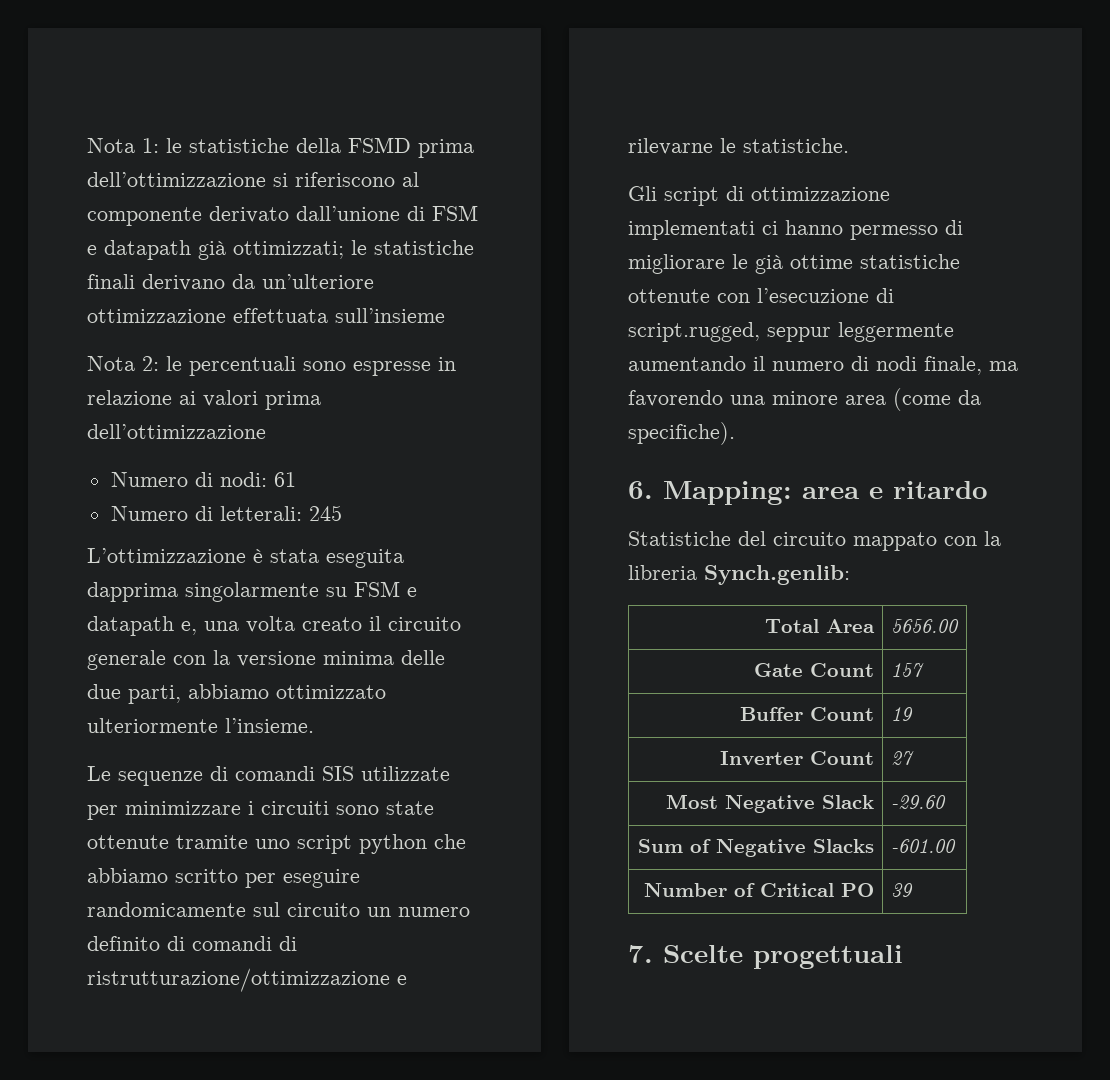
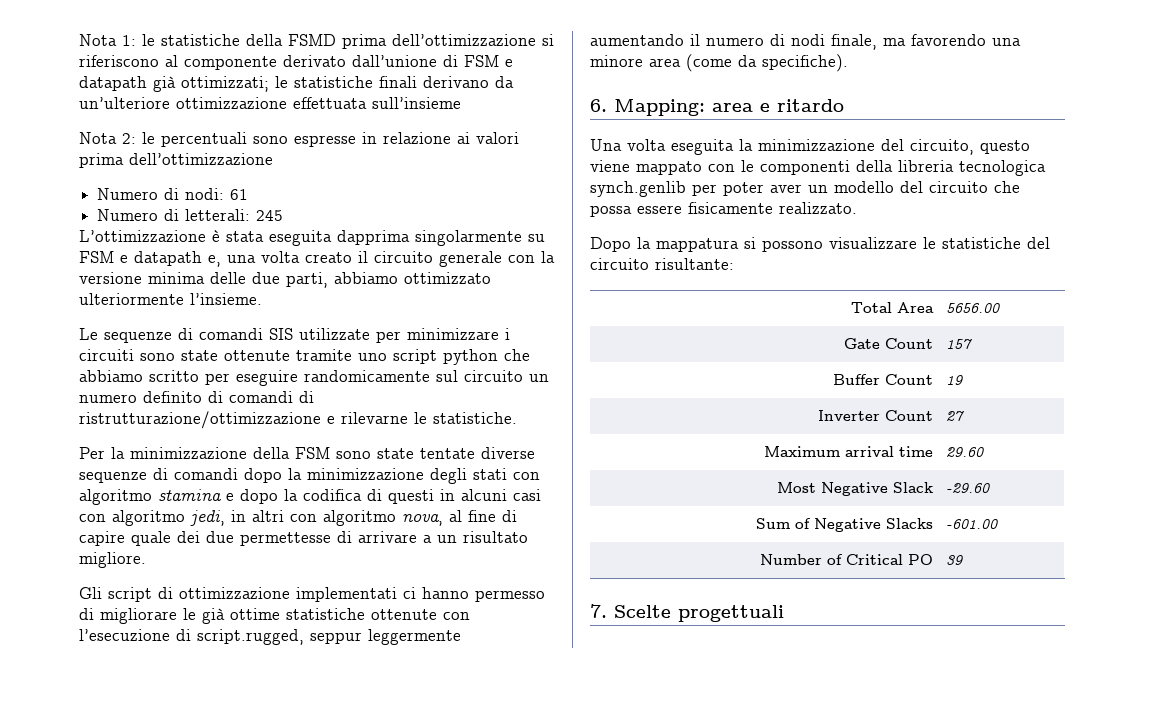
+ Per la minimizzazione della FSM sono state tentate diverse sequenze di comandi dopo la minimizzazione degli stati con algoritmo stamina e dopo la codifica di questi in alcuni casi con algoritmo jedi, in altri con algoritmo nova, al fine di capire quale dei due permettesse di arrivare a un risultato migliore.
- Statistiche del circuito mappato con la libreria Synch.genlib:
+ Una volta eseguita la minimizzazione del circuito, questo viene mappato con le componenti della libreria tecnologica synch.genlib per poter aver un modello del circuito che possa essere fisicamente realizzato.
+ Dopo la mappatura si possono visualizzare le statistiche del circuito risultante:
+ Maximum arrival time | 29.60

